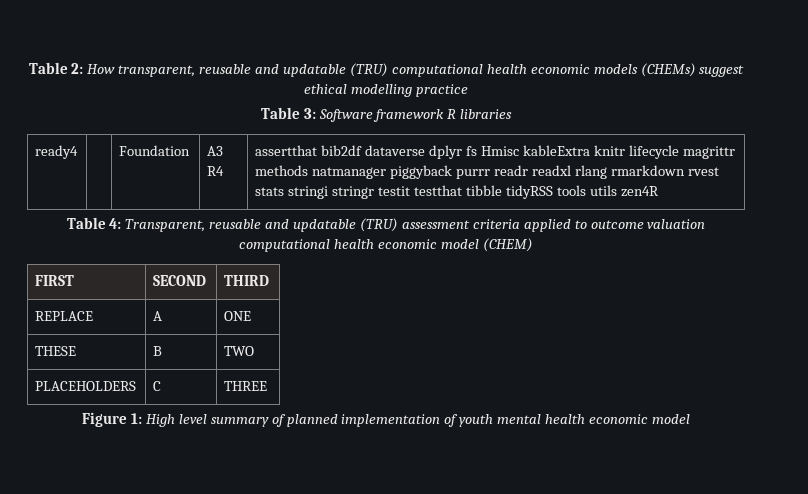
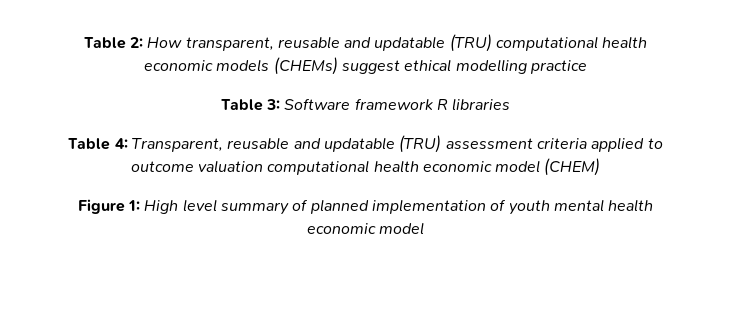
- ready4 | | Foundation | A3 R4 | assertthat bib2df dataverse dplyr fs Hmisc kableExtra knitr lifecycle magrittr methods natmanager piggyback purrr readr readxl rlang rmarkdown rvest stats stringi stringr testit testthat tibble tidyRSS tools utils zen4R
- FIRST | SECOND | THIRD
- REPLACE | A | ONE
- THESE | B | TWO
- PLACEHOLDERS | C | THREE

